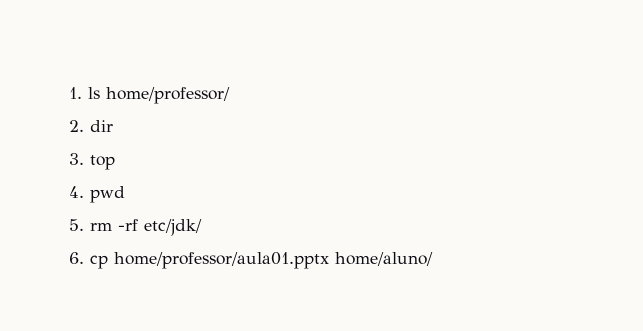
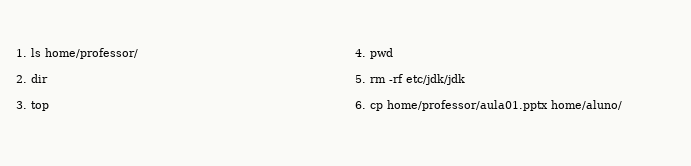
- 5. rm -rf etc/jdk/
+ 5. rm -rf etc/jdk/jdk

